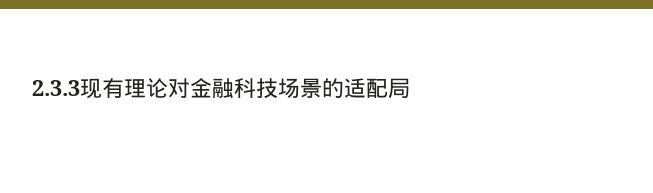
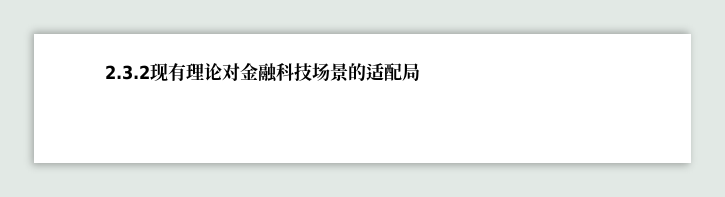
- 2.3.3现有理论对金融科技场景的适配局
+ 2.3.2现有理论对金融科技场景的适配局

